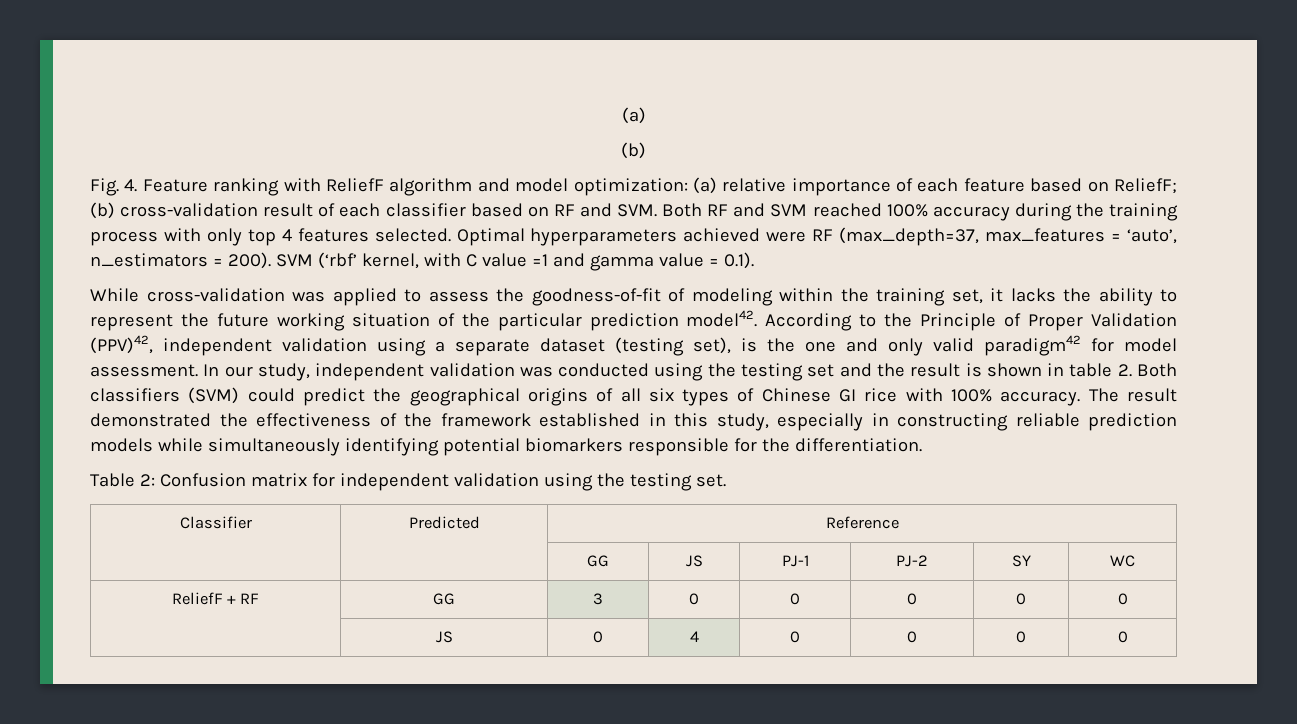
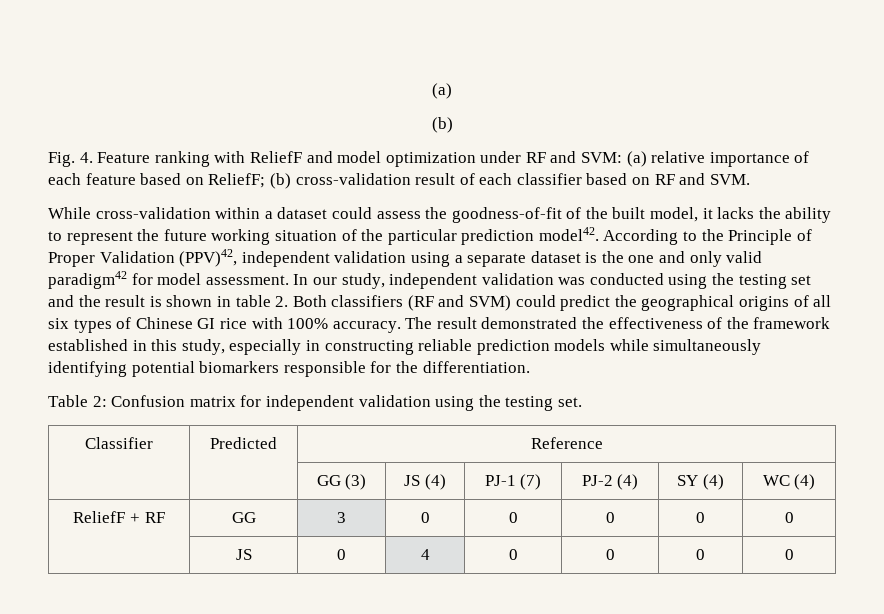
- Fig. 4. Feature ranking with ReliefF algorithm and model optimization: (a) relative importance of each feature based on ReliefF; (b) cross-validation result of each classifier based on RF and SVM. Both RF and SVM reached 100% accuracy during the training process with only top 4 features selected. Optimal hyperparameters achieved were RF (max_depth=37, max_features = ‘auto’, n_estimators = 200). SVM (‘rbf’ kernel, with C value =1 and gamma value = 0.1).
- While cross-validation was applied to assess the goodness-of-fit of modeling within the training set, it lacks the ability to represent the future working situation of the particular prediction model42.
+ Fig. 4. Feature ranking with ReliefF and model optimization under RF and SVM: (a) relative importance of each feature based on ReliefF; (b) cross-validation result of each classifier based on RF and SVM.
+ While cross-validation within a dataset could assess the goodness-of-fit of the built model, it lacks the ability to represent the future working situation of the particular prediction model42.
- According to the Principle of Proper Validation (PPV)42, independent validation using a separate dataset (testing set), is the one and only valid paradigm42 for model assessment.
+ According to the Principle of Proper Validation (PPV)42, independent validation using a separate dataset is the one and only valid paradigm42 for model assessment.
- In our study, independent validation was conducted using the testing set and the result is shown in table 2. Both classifiers (SVM) could predict the geographical origins of all six types of Chinese GI rice with 100% accuracy.
+ In our study, independent validation was conducted using the testing set and the result is shown in table 2. Both classifiers (RF and SVM) could predict the geographical origins of all six types of Chinese GI rice with 100% accuracy.
- | | GG | JS | PJ-1 | PJ-2 | SY | WC
+ | | GG (3) | JS (4) | PJ-1 (7) | PJ-2 (4) | SY (4) | WC (4)

